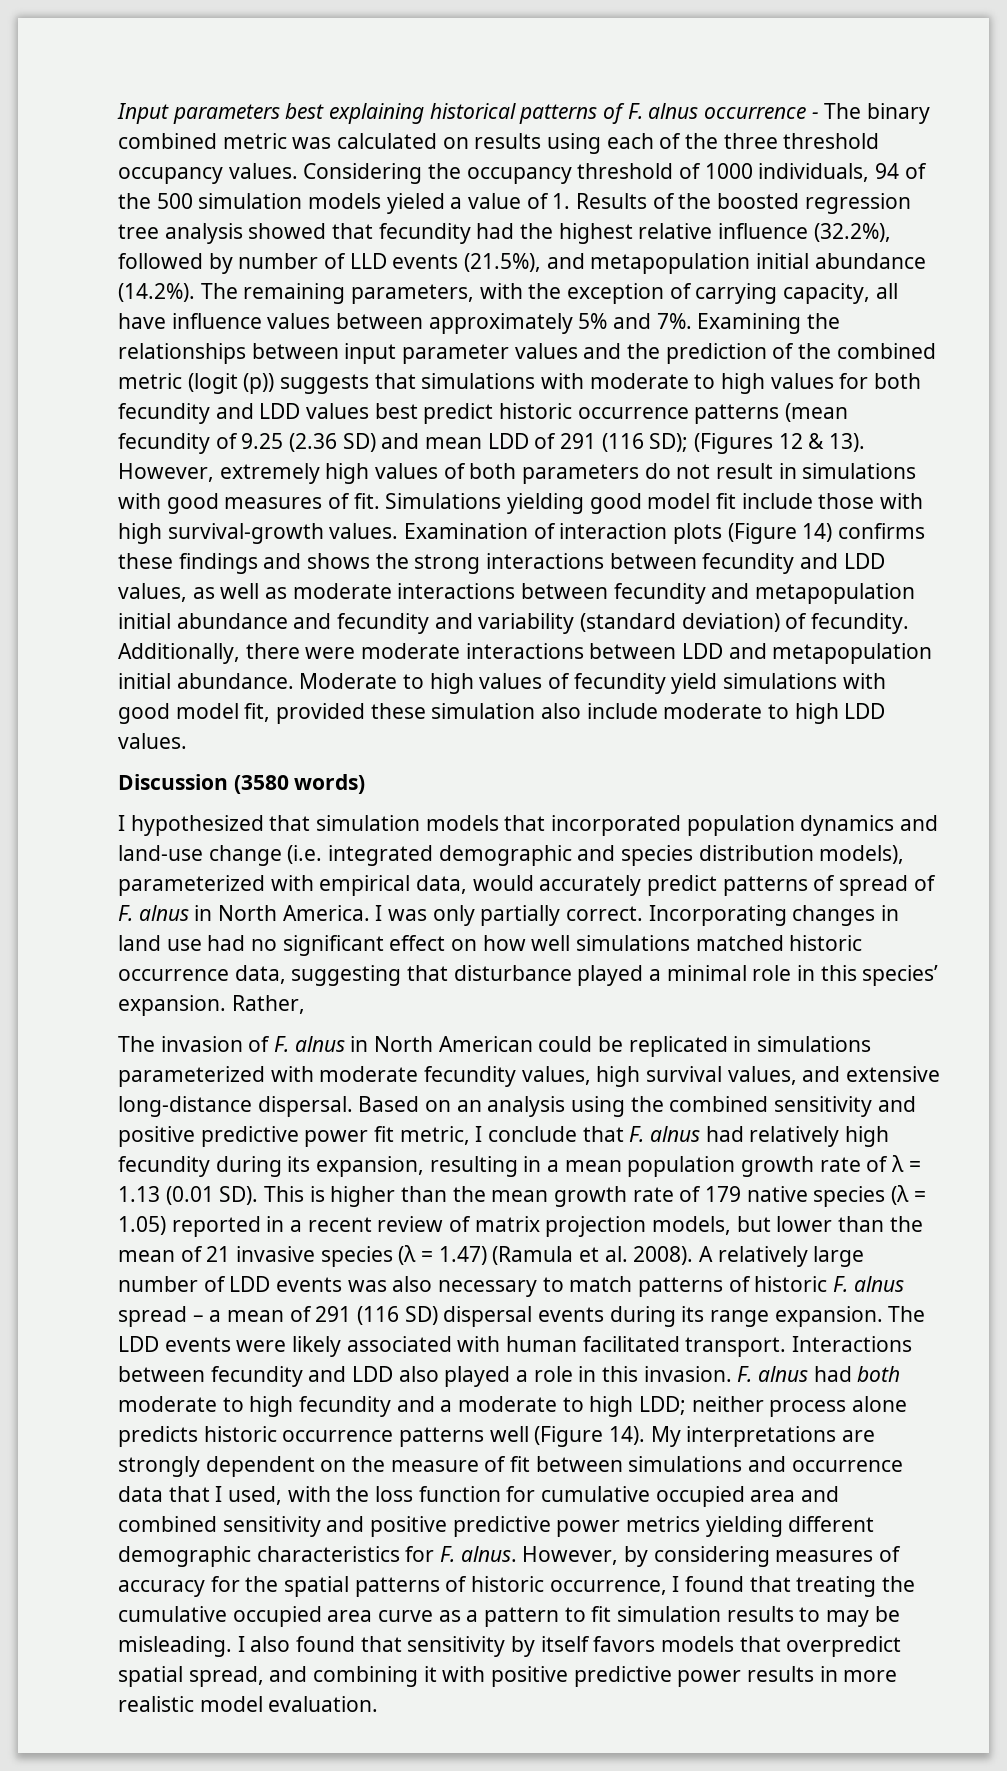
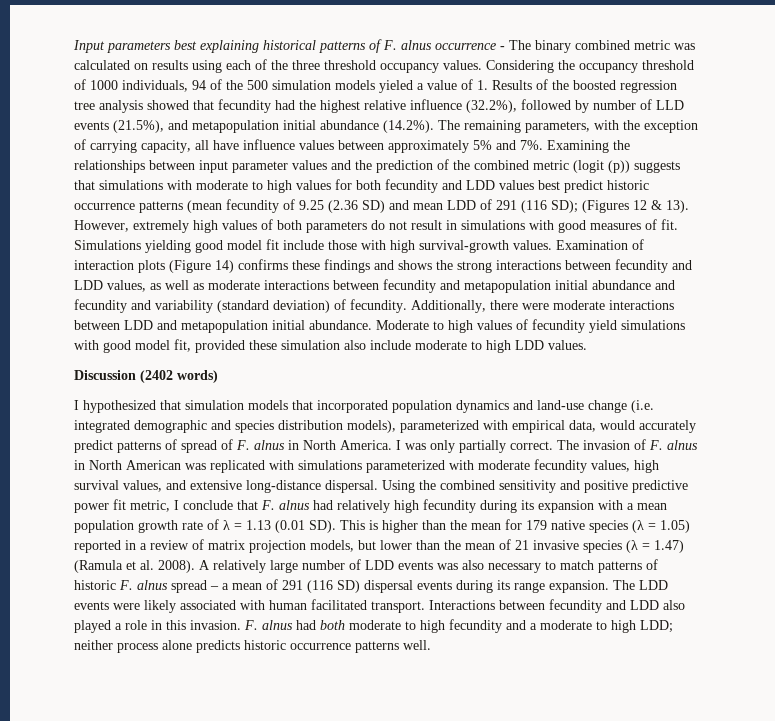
- Discussion (3580 words)
+ Discussion (2402 words)
- I was only partially correct. Incorporating changes in land use had no significant effect on how well simulations matched historic occurrence data, suggesting that disturbance played a minimal role in this species’ expansion. Rather,
- The invasion of F. alnus in North American could be replicated in simulations parameterized with moderate fecundity values, high survival values, and extensive long-distance dispersal.
+ I was only partially correct. The invasion of F. alnus in North American was replicated with simulations parameterized with moderate fecundity values, high survival values, and extensive long-distance dispersal.
- Based on an analysis using the combined sensitivity and positive predictive power fit metric, I conclude that F. alnus had relatively high fecundity during its expansion, resulting in a mean population growth rate of λ = 1.13 (0.01 SD). This is higher than the mean growth rate of 179 native species (λ = 1.05) reported in a recent review of matrix projection models, but lower than the mean of 21 invasive species (λ = 1.47) (Ramula et al. 2008).
+ Using the combined sensitivity and positive predictive power fit metric, I conclude that F. alnus had relatively high fecundity during its expansion with a mean population growth rate of λ = 1.13 (0.01 SD). This is higher than the mean for 179 native species (λ = 1.05) reported in a review of matrix projection models, but lower than the mean of 21 invasive species (λ = 1.47) (Ramula et al. 2008).
- F. alnus had both moderate to high fecundity and a moderate to high LDD; neither process alone predicts historic occurrence patterns well (Figure 14). My interpretations are strongly dependent on the measure of fit between simulations and occurrence data that I used, with the loss function for cumulative occupied area and combined sensitivity and positive predictive power metrics yielding different demographic characteristics for F. alnus. However, by considering measures of accuracy for the spatial patterns of historic occurrence, I found that treating the cumulative occupied area curve as a pattern to fit simulation results to may be misleading. I also found that sensitivity by itself favors models that overpredict spatial spread, and combining it with positive predictive power results in more realistic model evaluation.
+ F. alnus had both moderate to high fecundity and a moderate to high LDD; neither process alone predicts historic occurrence patterns well.

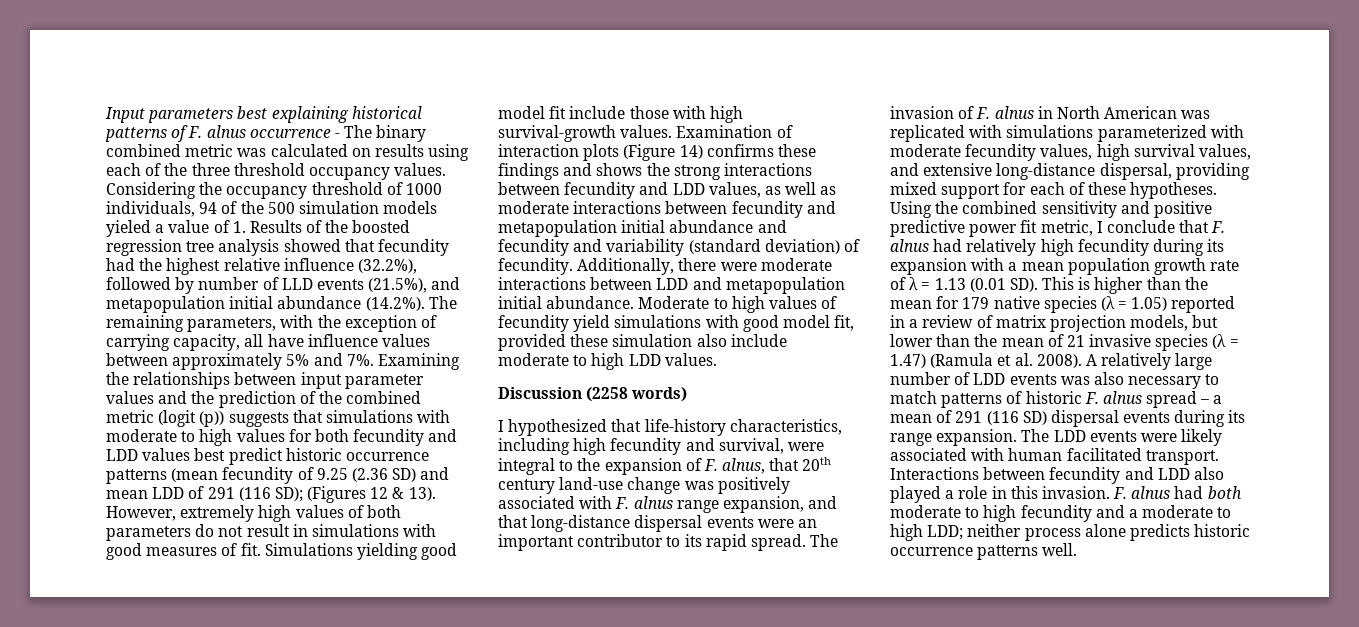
- Discussion (2402 words)
+ Discussion (2258 words)
- I hypothesized that simulation models that incorporated population dynamics and land-use change (i.e. integrated demographic and species distribution models), parameterized with empirical data, would accurately predict patterns of spread of F. alnus in North America. I was only partially correct.
+ I hypothesized that life-history characteristics, including high fecundity and survival, were integral to the expansion of F. alnus, that 20th century land-use change was positively associated with F. alnus range expansion, and that long-distance dispersal events were an important contributor to its rapid spread.
- The invasion of F. alnus in North American was replicated with simulations parameterized with moderate fecundity values, high survival values, and extensive long-distance dispersal.
+ The invasion of F. alnus in North American was replicated with simulations parameterized with moderate fecundity values, high survival values, and extensive long-distance dispersal, providing mixed support for each of these hypotheses.

